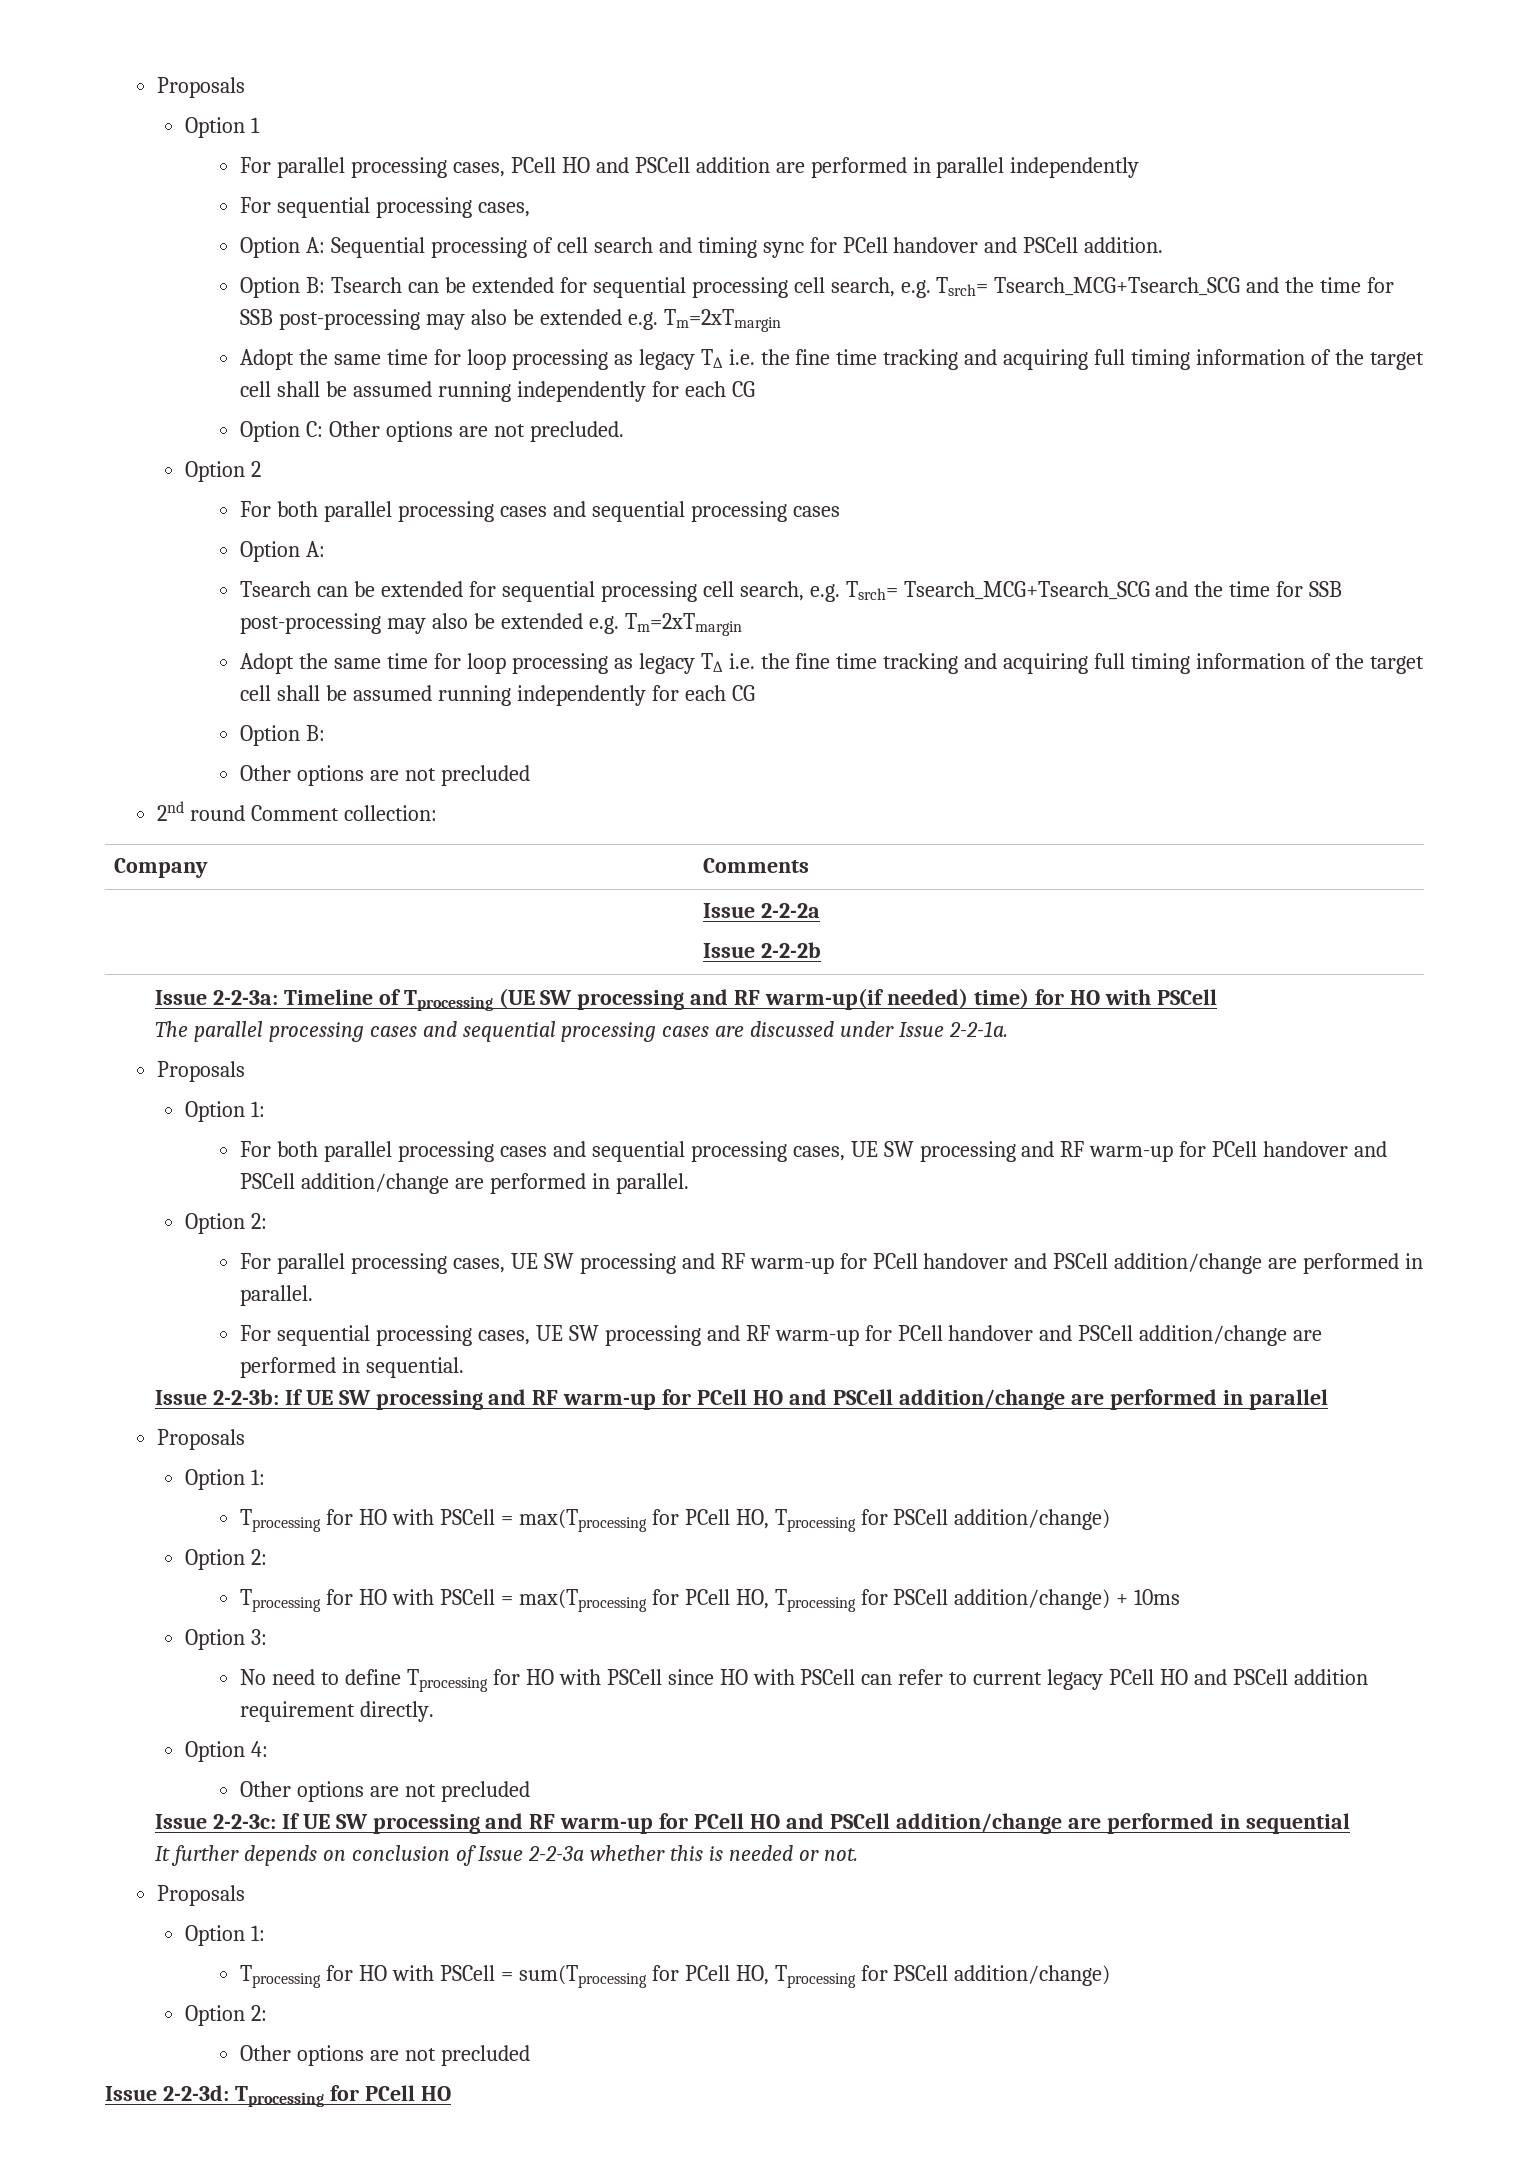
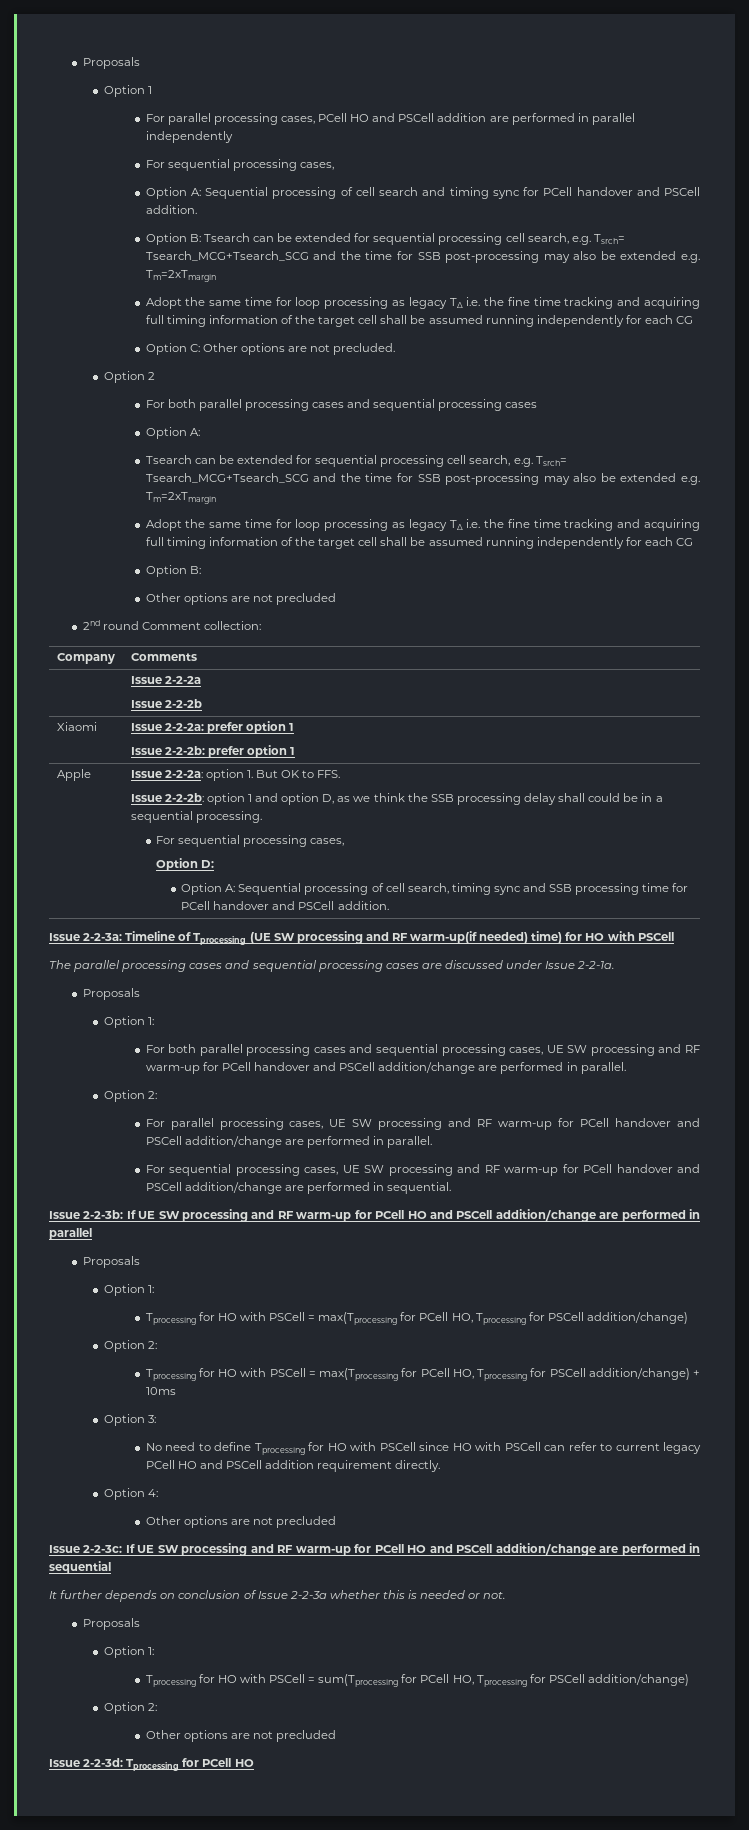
+ Xiaomi | Issue 2-2-2a: prefer option 1
+ Issue 2-2-2b: prefer option 1
+ Apple | Issue 2-2-2a: option 1. But OK to FFS.
+ Issue 2-2-2b: option 1 and option D, as we think the SSB processing delay shall could be in a sequential processing.
+ For sequential processing cases,
+ Option D:
+ Option A: Sequential processing of cell search, timing sync and SSB processing time for PCell handover and PSCell addition.

